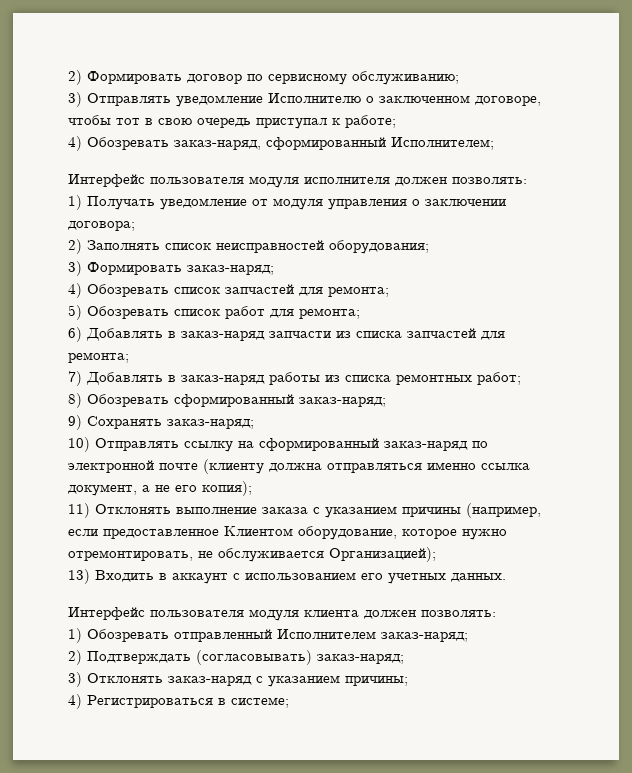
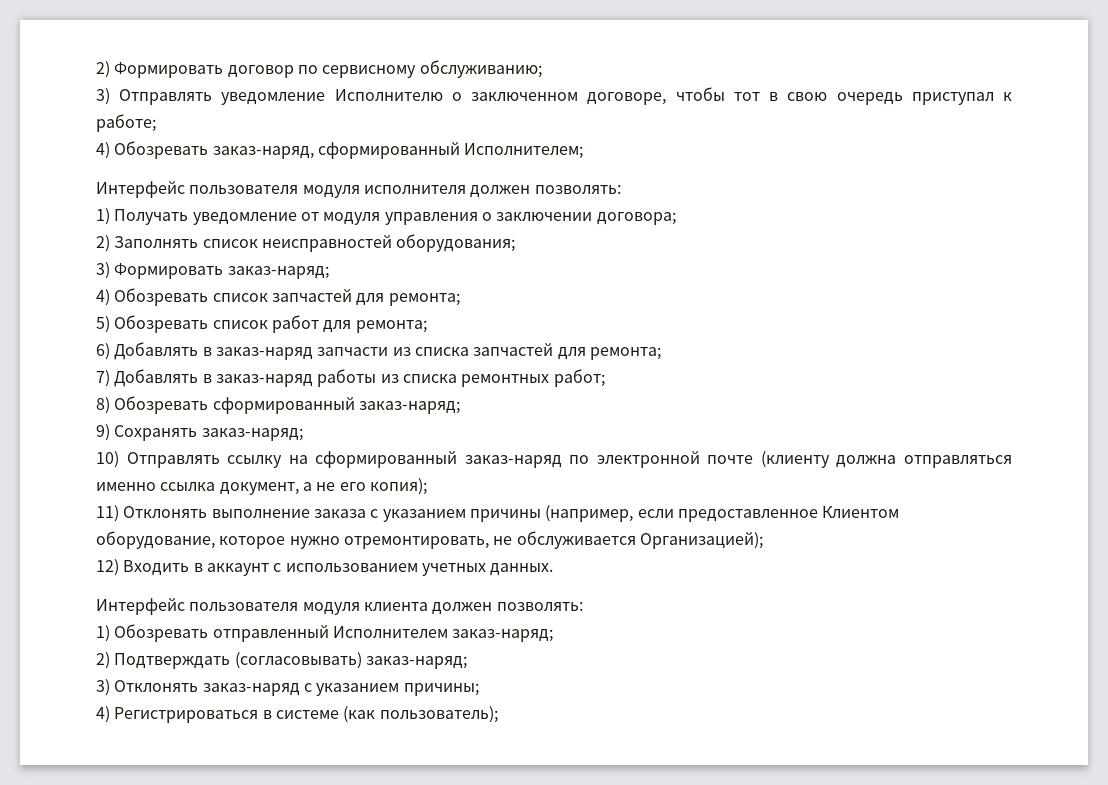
- 13) Входить в аккаунт с использованием его учетных данных.
+ 12) Входить в аккаунт с использованием учетных данных.
- 4) Регистрироваться в системе;
+ 4) Регистрироваться в системе (как пользователь);

